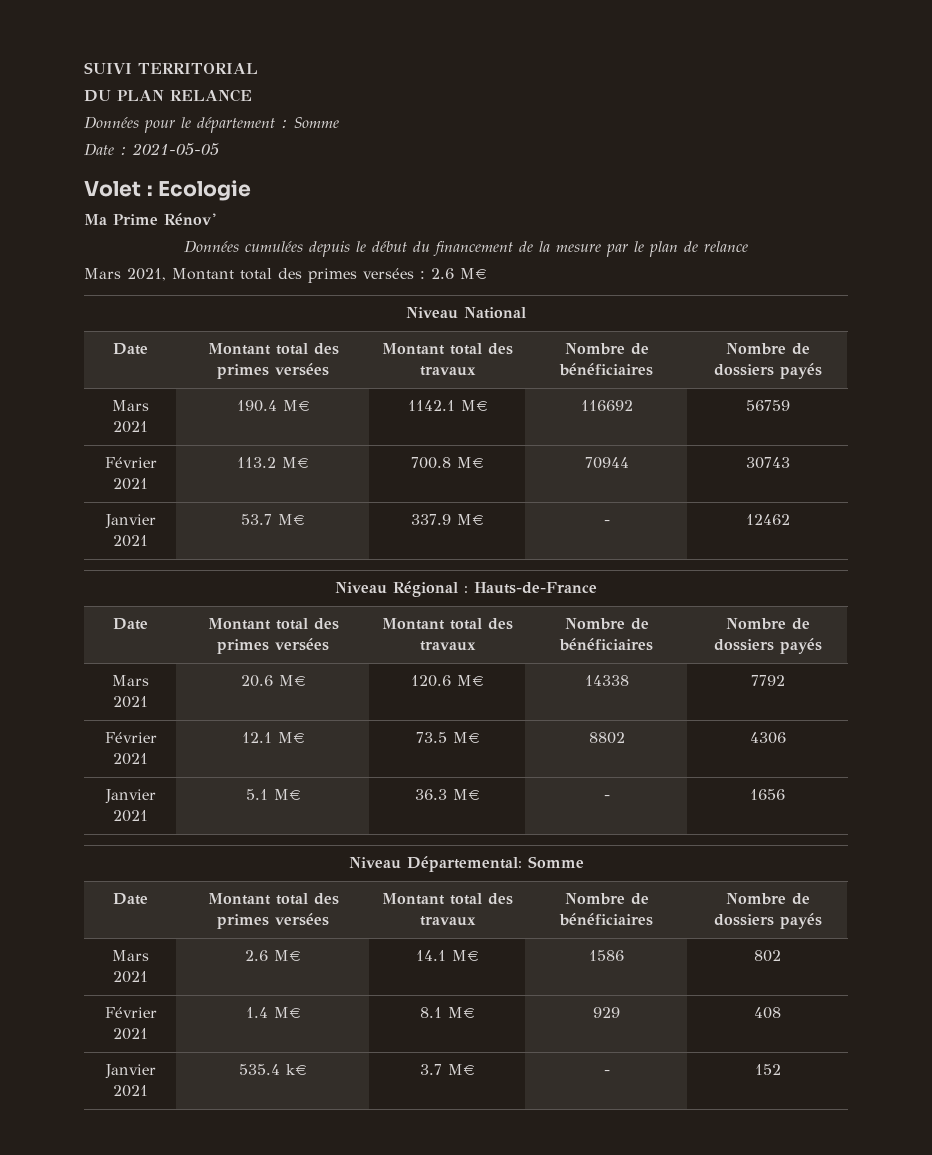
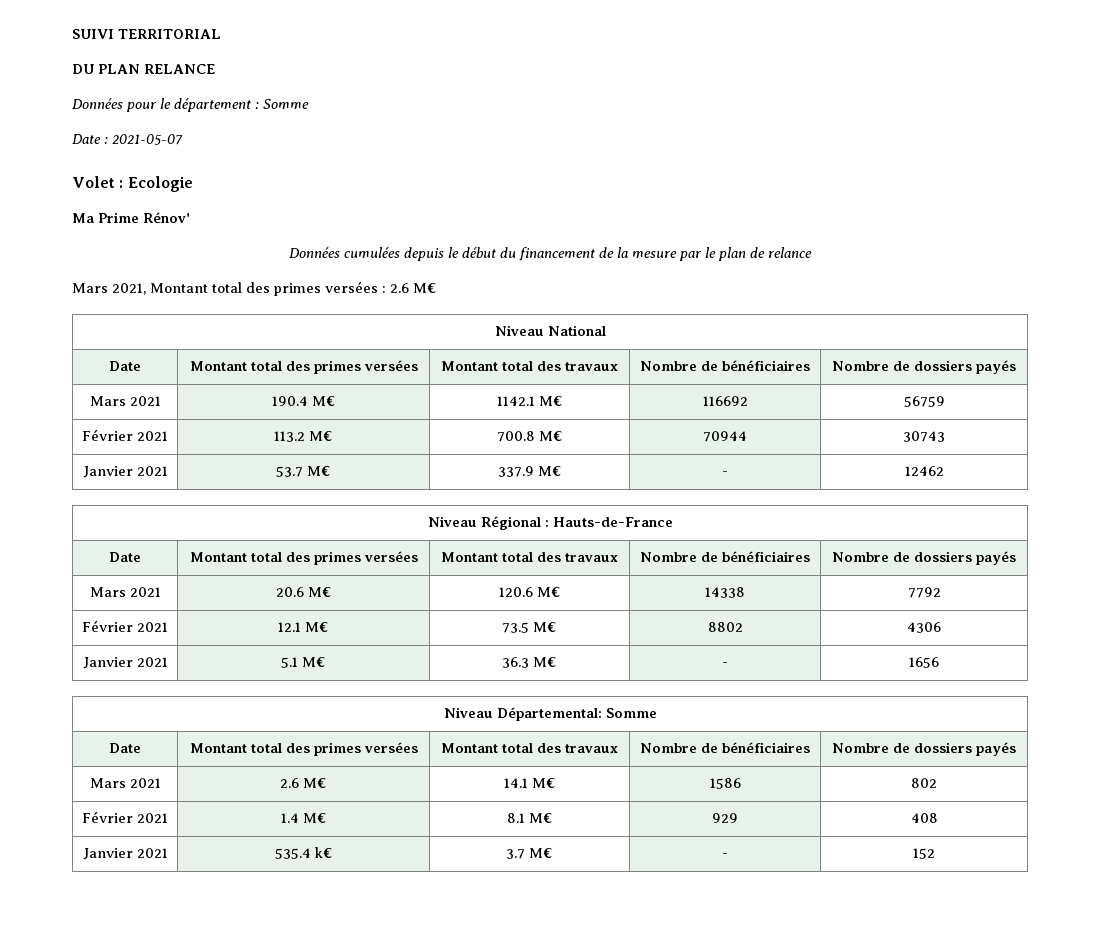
- Date : 2021-05-05
+ Date : 2021-05-07

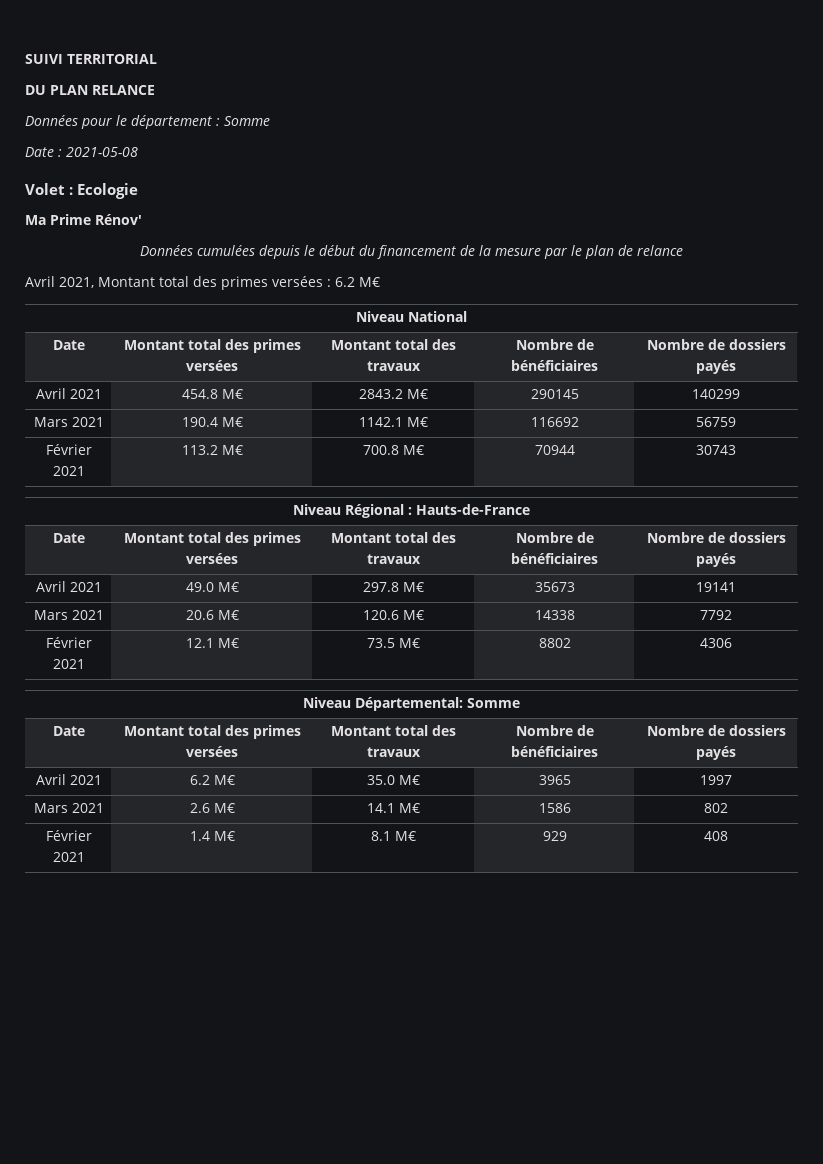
- Date : 2021-05-07
+ Date : 2021-05-08
- Mars 2021, Montant total des primes versées : 2.6 M€
+ Avril 2021, Montant total des primes versées : 6.2 M€
+ Avril 2021 | 454.8 M€ | 2843.2 M€ | 290145 | 140299
- Janvier 2021 | 53.7 M€ | 337.9 M€ | - | 12462
+ Avril 2021 | 49.0 M€ | 297.8 M€ | 35673 | 19141
- Janvier 2021 | 5.1 M€ | 36.3 M€ | - | 1656
+ Avril 2021 | 6.2 M€ | 35.0 M€ | 3965 | 1997
- Janvier 2021 | 535.4 k€ | 3.7 M€ | - | 152

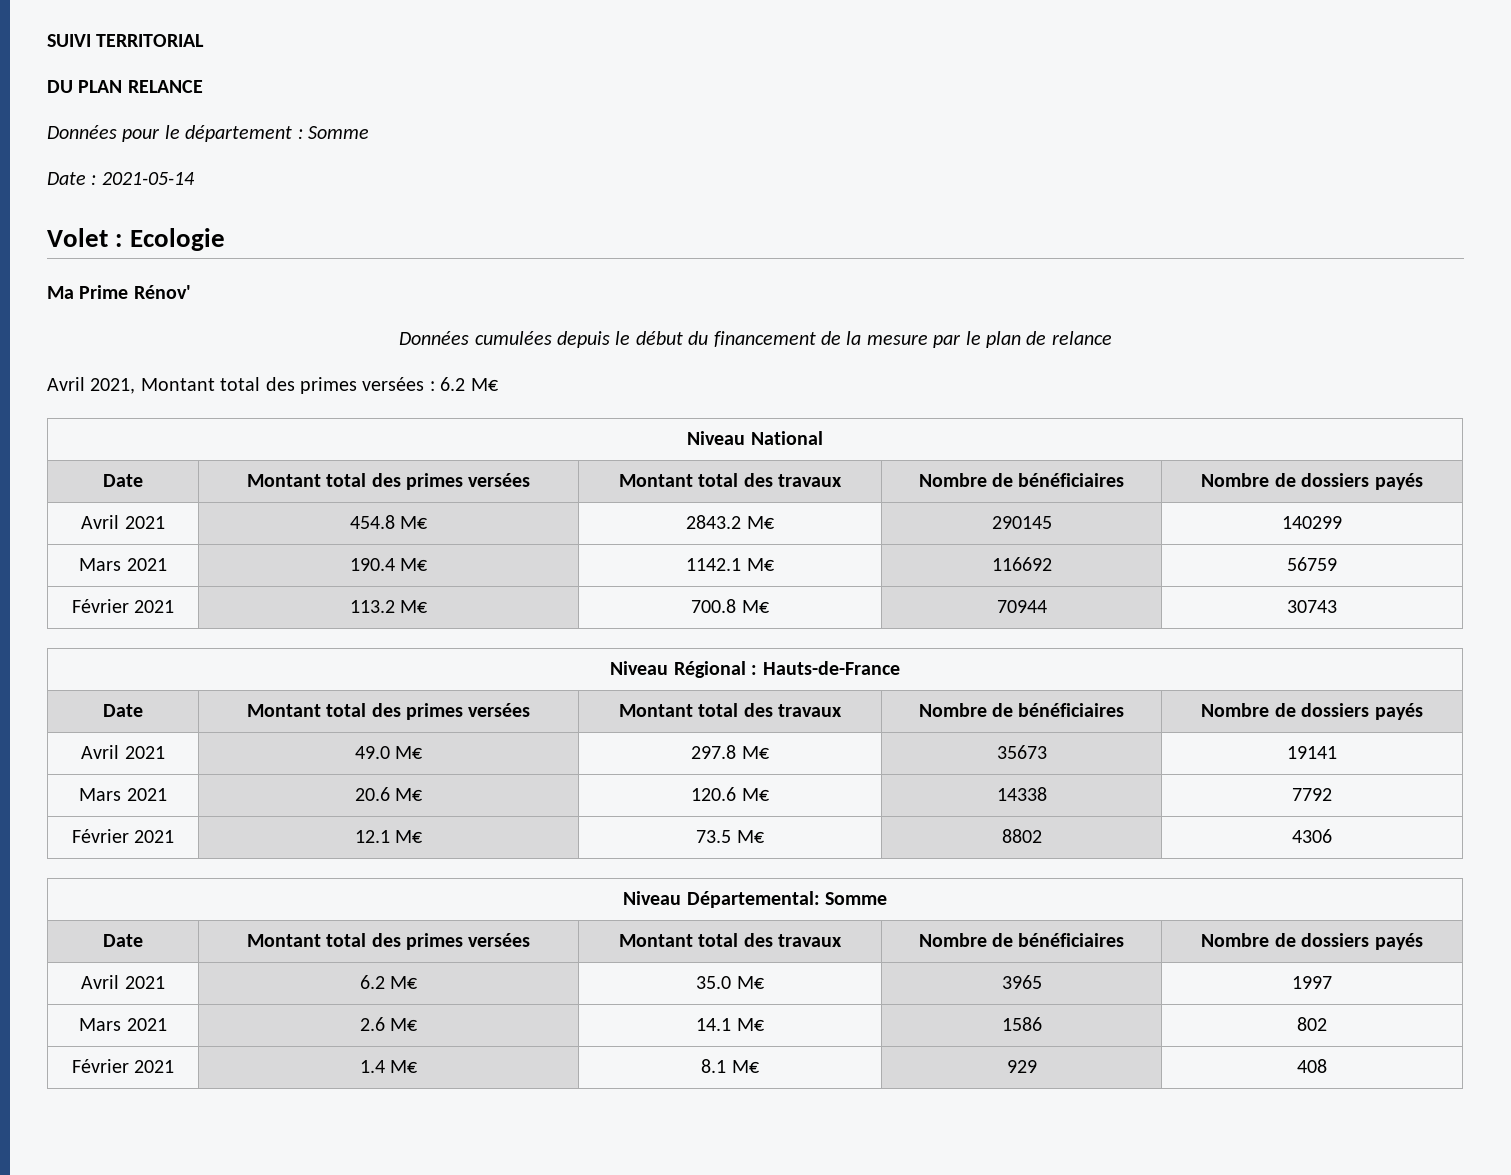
- Date : 2021-05-08
+ Date : 2021-05-14

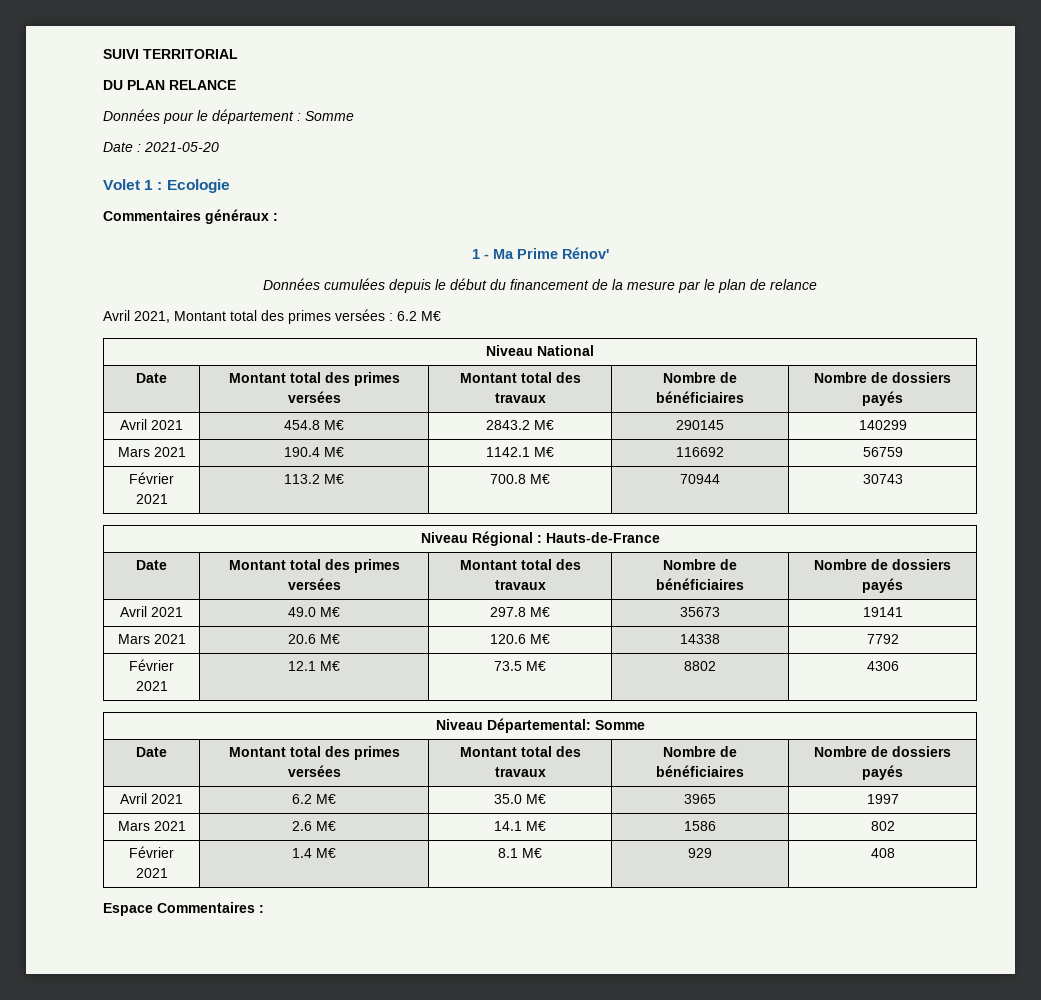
- Date : 2021-05-14
+ Date : 2021-05-20
- Volet : Ecologie
+ Volet 1 : Ecologie
- Ma Prime Rénov'
+ Commentaires généraux :
+ 1 - Ma Prime Rénov'
+ Espace Commentaires :

